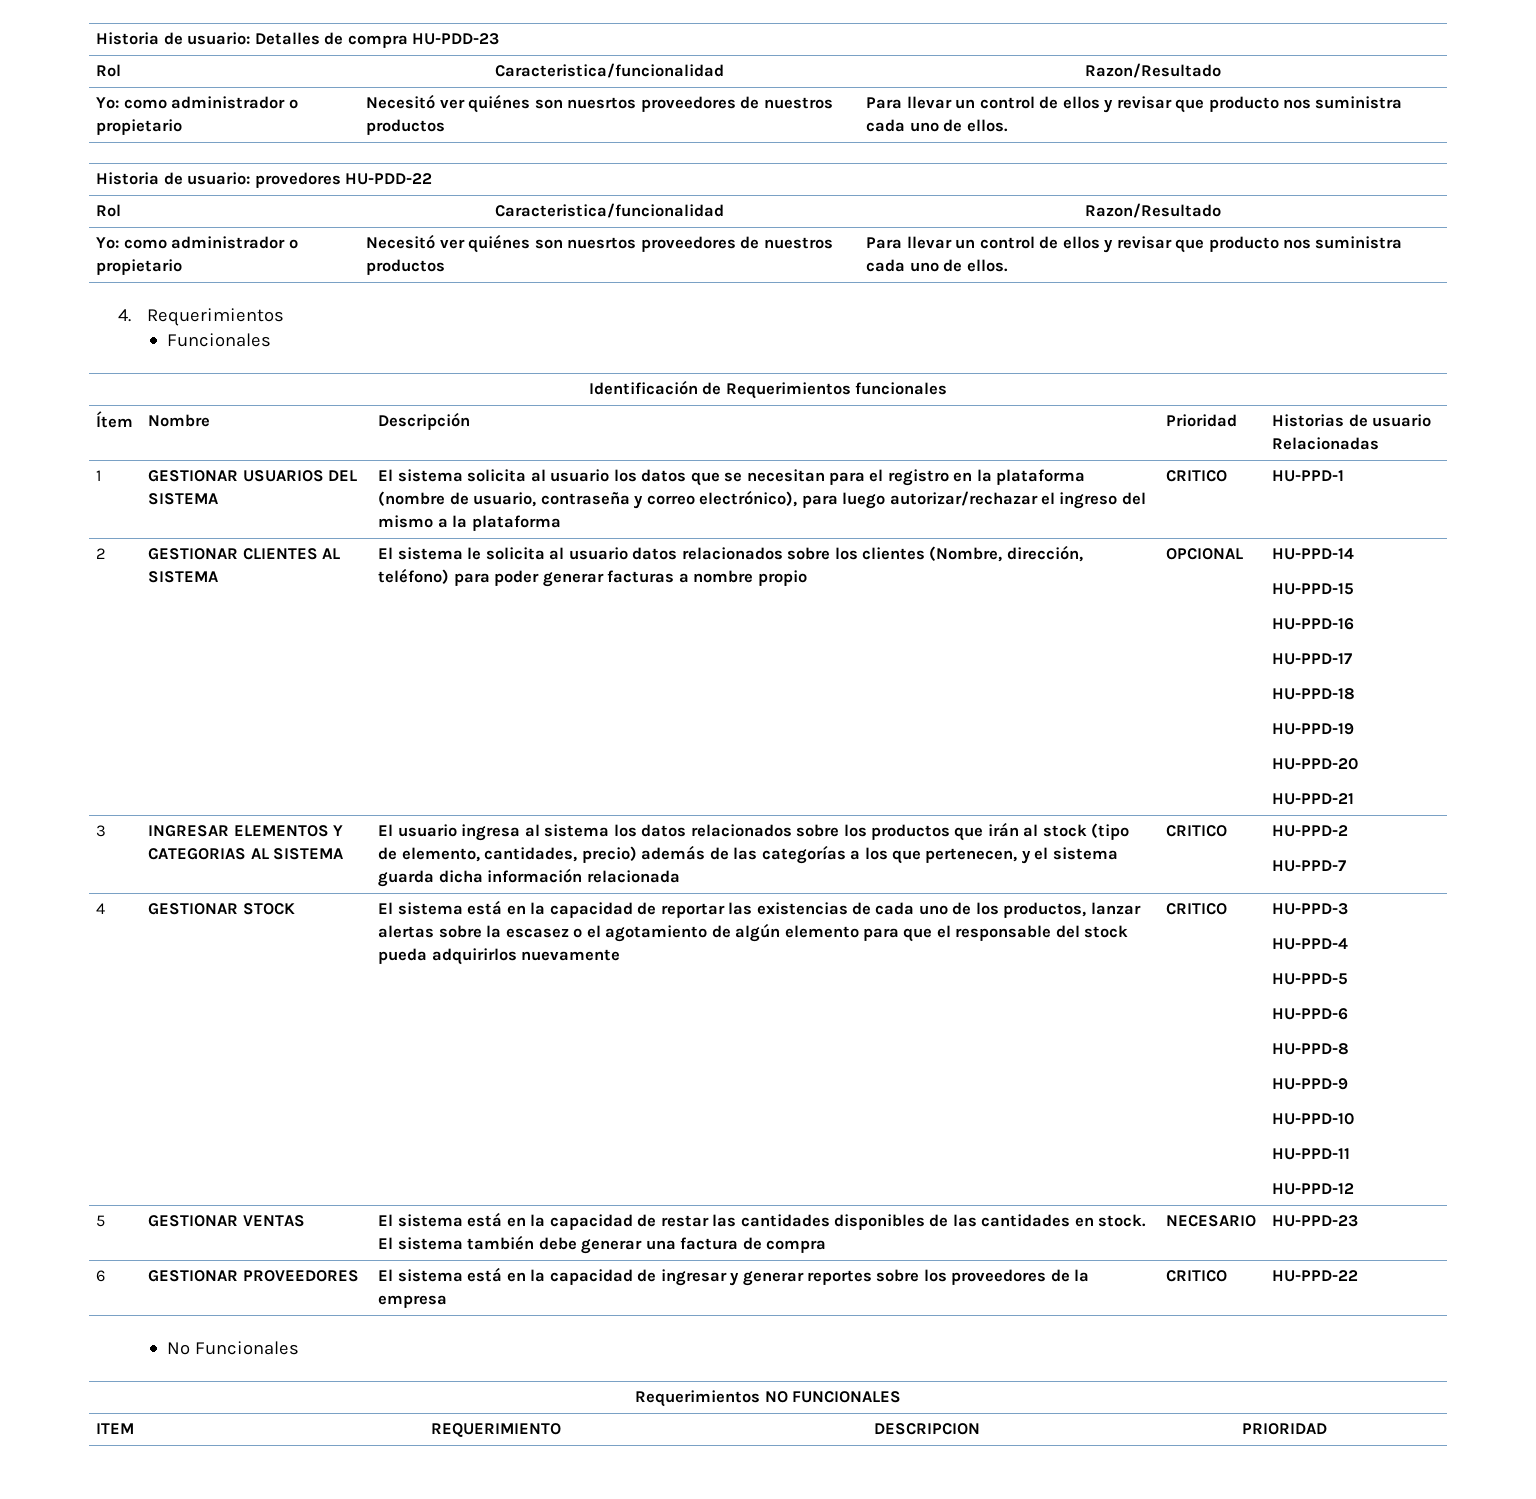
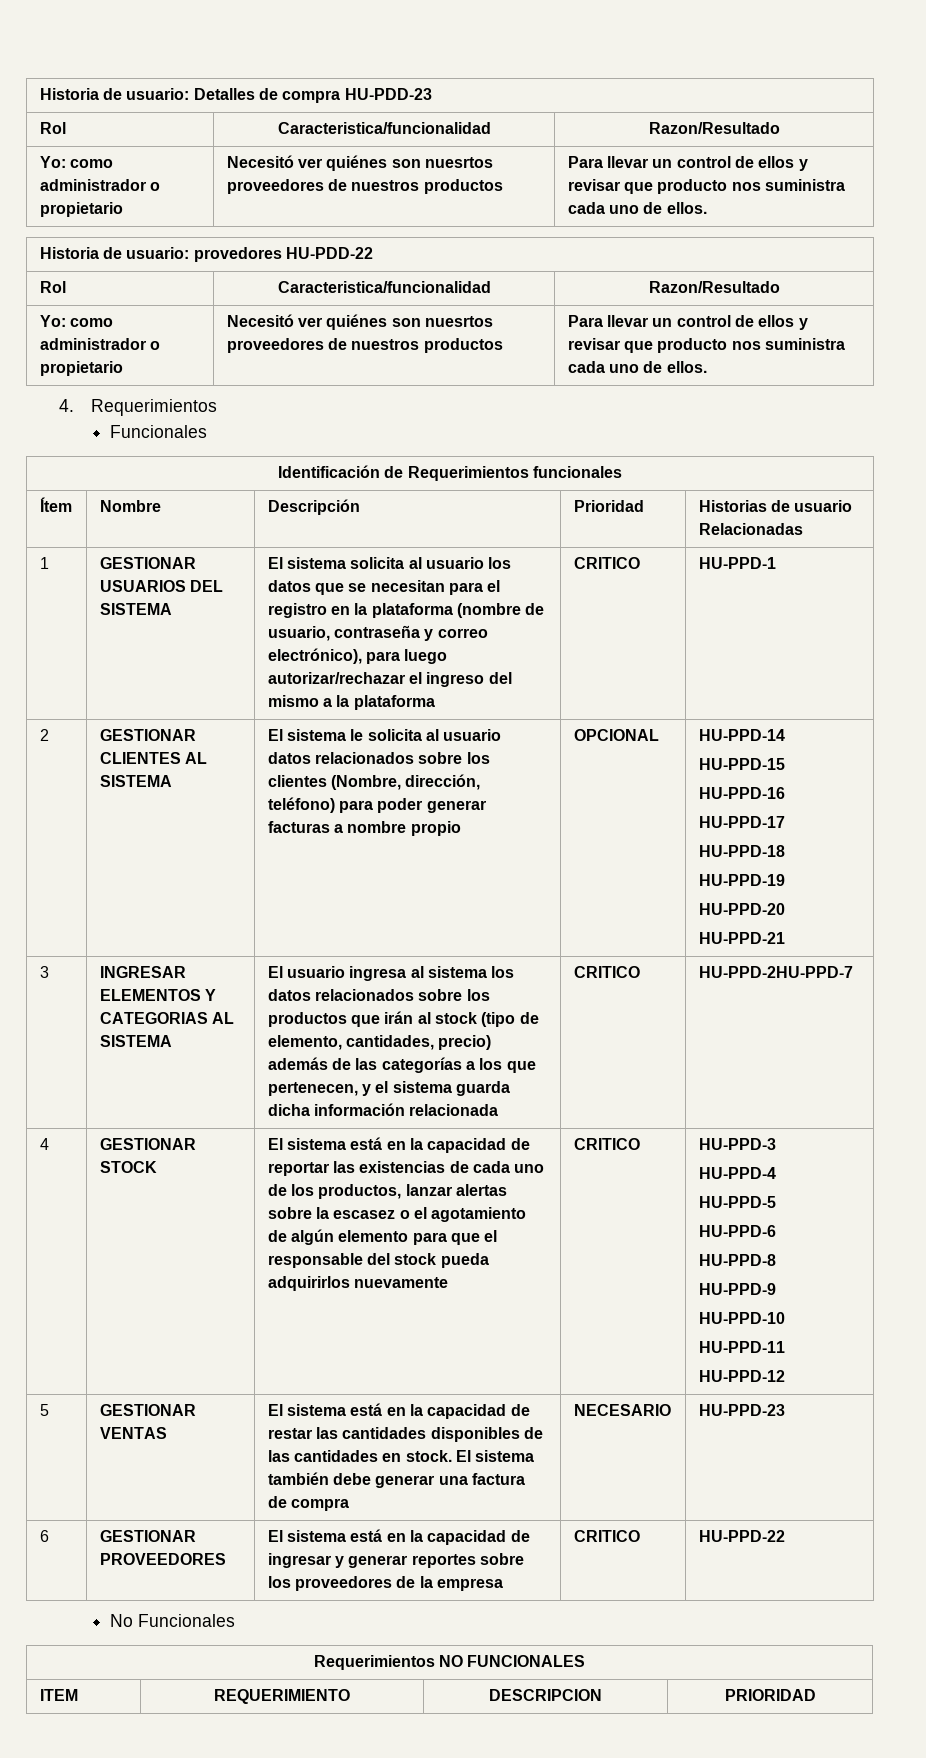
- HU-PPD-2
- HU-PPD-7
+ HU-PPD-2HU-PPD-7

